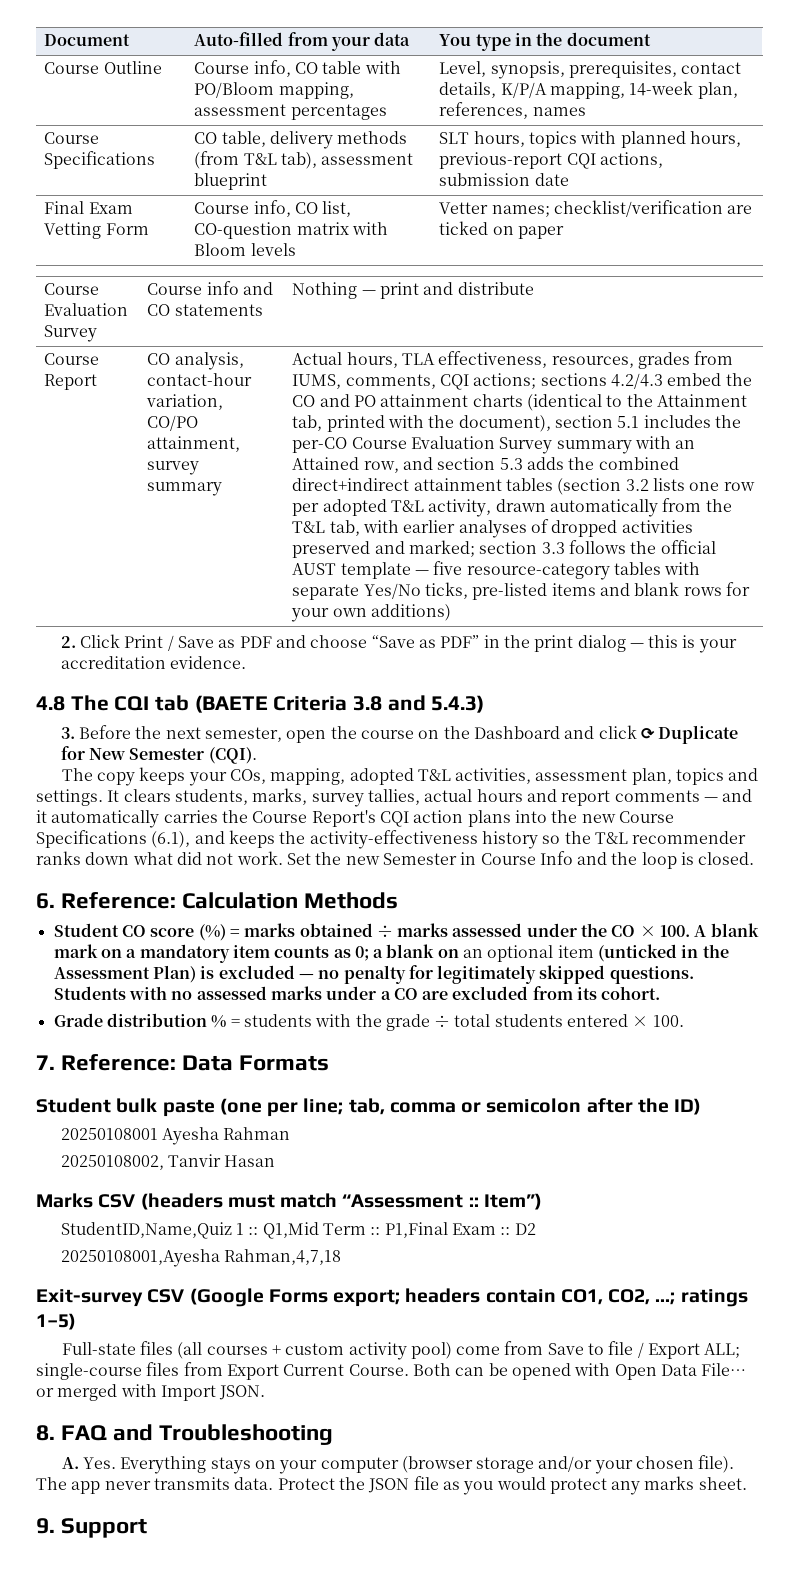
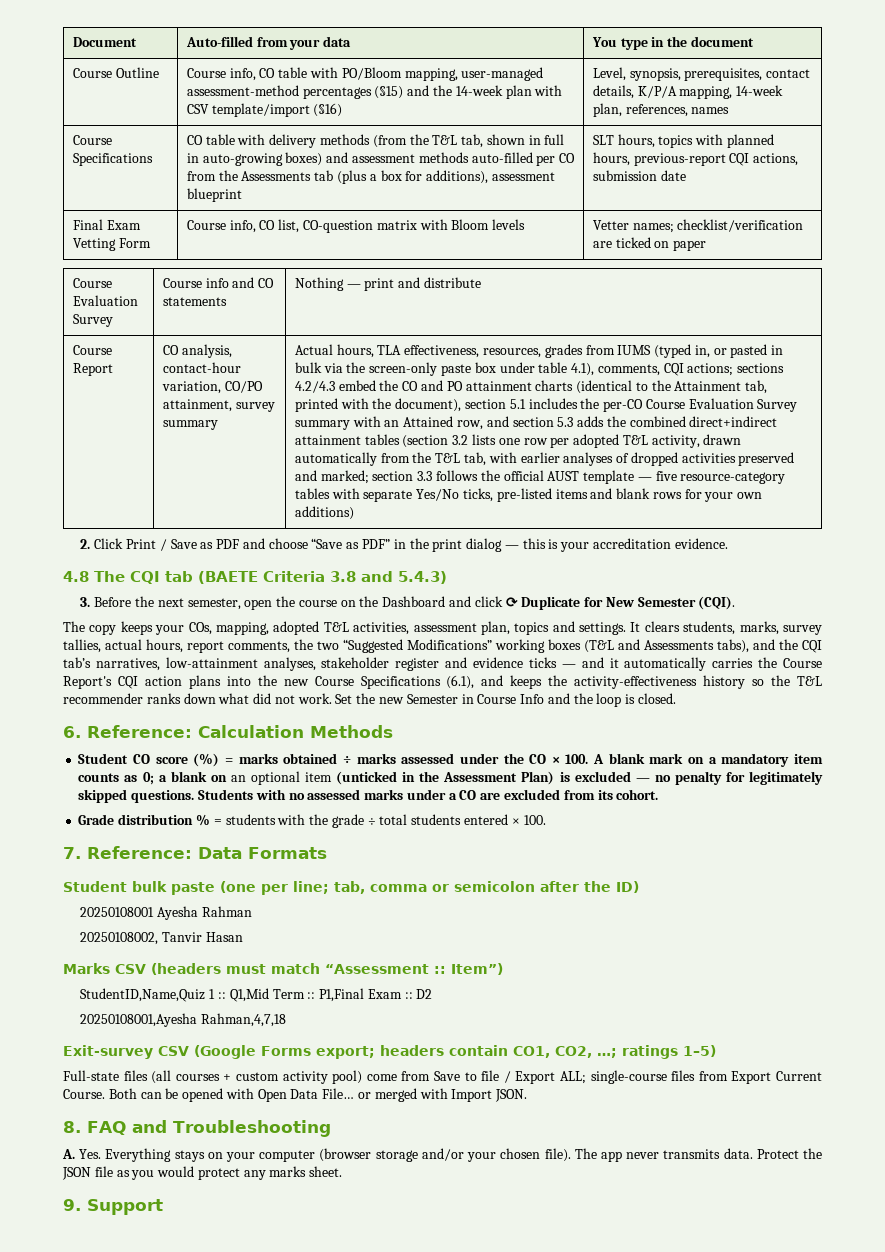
- Course Outline | Course info, CO table with PO/Bloom mapping, assessment percentages | Level, synopsis, prerequisites, contact details, K/P/A mapping, 14-week plan, references, names
+ Course Outline | Course info, CO table with PO/Bloom mapping, user-managed assessment-method percentages (§15) and the 14-week plan with CSV template/import (§16) | Level, synopsis, prerequisites, contact details, K/P/A mapping, 14-week plan, references, names
- CO table, delivery methods (from T&L tab), assessment blueprint
+ CO table with delivery methods (from the T&L tab, shown in full in auto-growing boxes) and assessment methods auto-filled per CO from the Assessments tab (plus a box for additions), assessment blueprint
- Actual hours, TLA effectiveness, resources, grades from IUMS, comments, CQI actions;
+ Actual hours, TLA effectiveness, resources, grades from IUMS (typed in, or pasted in bulk via the screen-only paste box under table 4.1), comments, CQI actions;
- It clears students, marks, survey tallies, actual hours and report comments — and it automatically carries the Course Report's CQI action plans into the new Course Specifications (6.1), and keeps the activity-effectiveness history so the T&L recommender ranks down what did not work.
+ It clears students, marks, survey tallies, actual hours, report comments, the two “Suggested Modifications” working boxes (T&L and Assessments tabs), and the CQI tab’s narratives, low-attainment analyses, stakeholder register and evidence ticks — and it automatically carries the Course Report's CQI action plans into the new Course Specifications (6.1), and keeps the activity-effectiveness history so the T&L recommender ranks down what did not work.

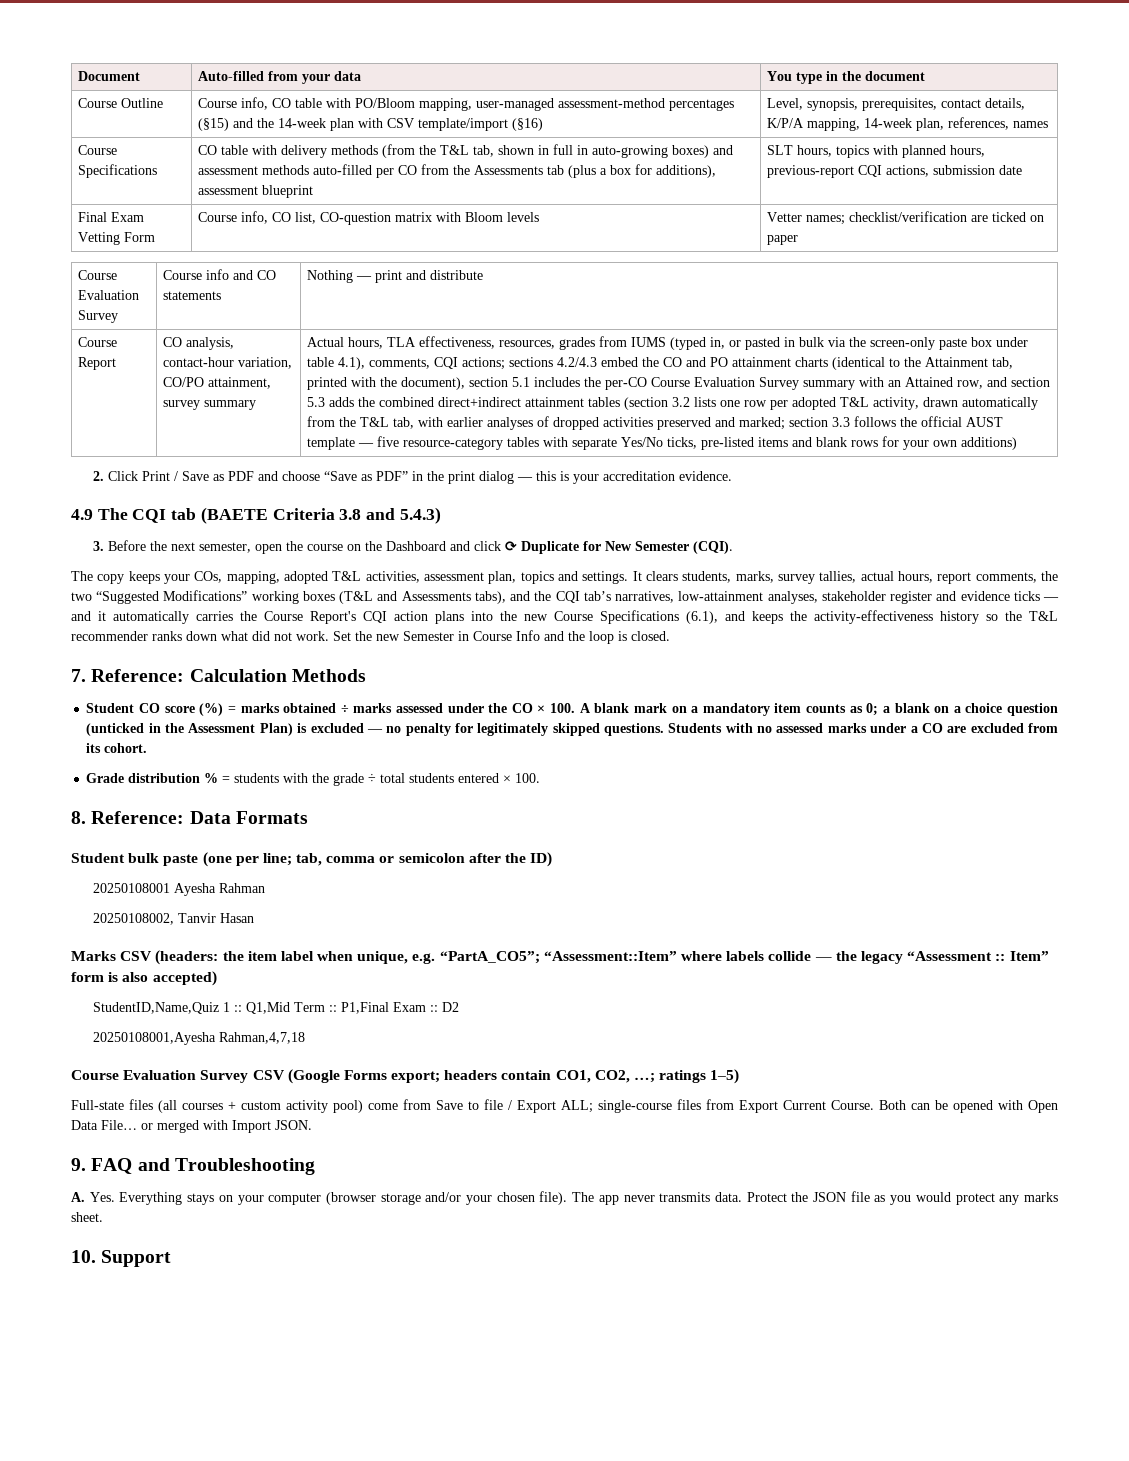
- 4.8 The CQI tab (BAETE Criteria 3.8 and 5.4.3)
+ 4.9 The CQI tab (BAETE Criteria 3.8 and 5.4.3)
- 6. Reference: Calculation Methods
+ 7. Reference: Calculation Methods
- Student CO score (%) = marks obtained ÷ marks assessed under the CO × 100. A blank mark on a mandatory item counts as 0; a blank on an optional item (unticked in the Assessment Plan) is excluded — no penalty for legitimately skipped questions.
+ Student CO score (%) = marks obtained ÷ marks assessed under the CO × 100. A blank mark on a mandatory item counts as 0; a blank on a choice question (unticked in the Assessment Plan) is excluded — no penalty for legitimately skipped questions.
- 7. Reference: Data Formats
+ 8. Reference: Data Formats
- Marks CSV (headers must match “Assessment :: Item”)
+ Marks CSV (headers: the item label when unique, e.g. “PartA_CO5”; “Assessment::Item” where labels collide — the legacy “Assessment :: Item” form is also accepted)
- Exit-survey CSV (Google Forms export; headers contain CO1, CO2, …; ratings 1–5)
+ Course Evaluation Survey CSV (Google Forms export; headers contain CO1, CO2, …; ratings 1–5)
- 8. FAQ and Troubleshooting
+ 9. FAQ and Troubleshooting
- 9. Support
+ 10. Support

